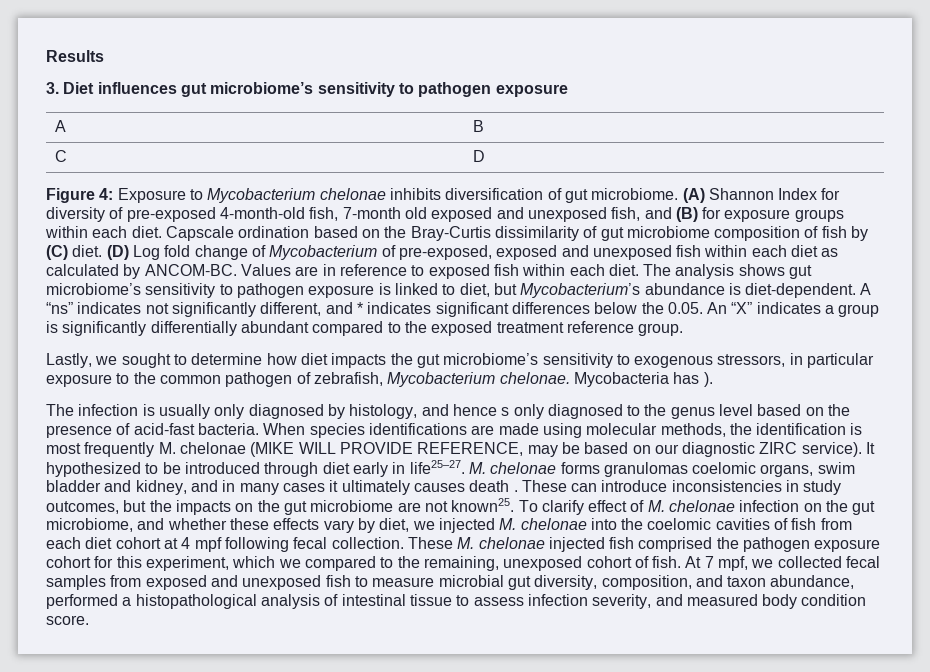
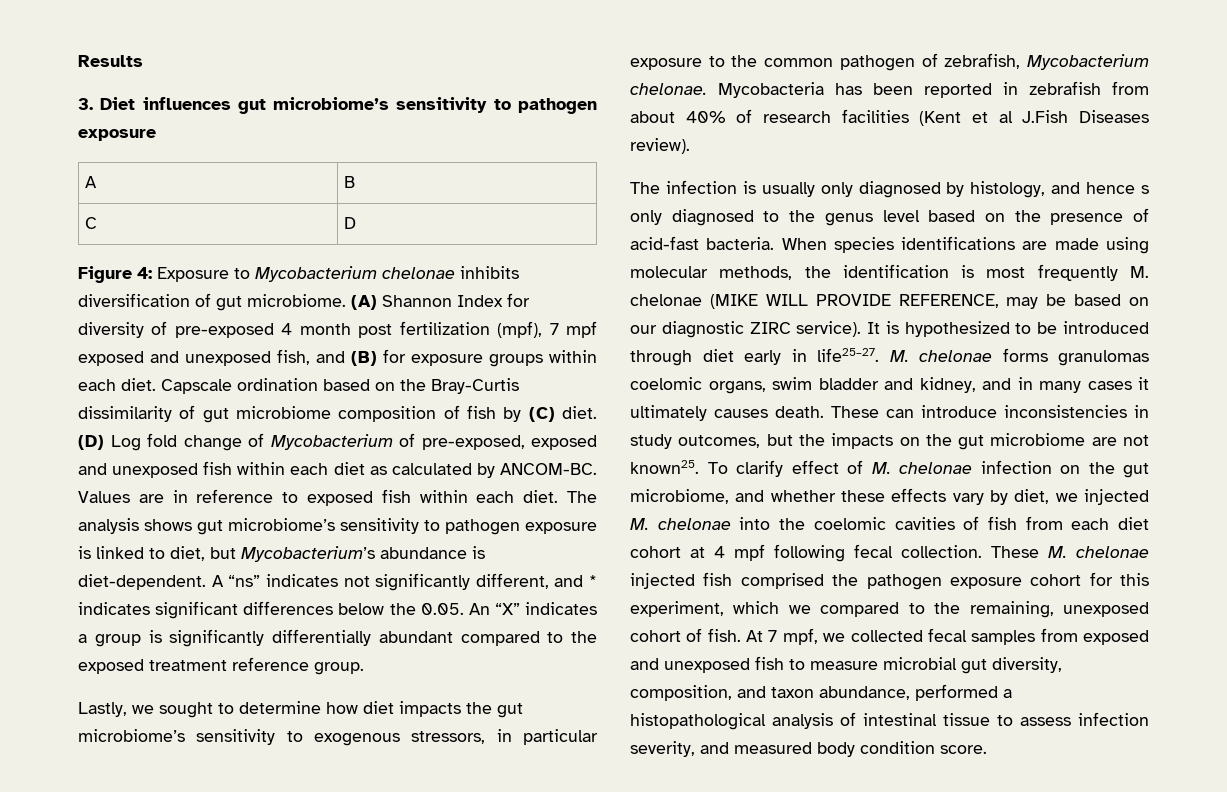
- (A) Shannon Index for diversity of pre-exposed 4-month-old fish, 7-month old exposed and unexposed fish, and (B) for exposure groups within each diet.
+ (A) Shannon Index for diversity of pre-exposed 4 month post fertilization (mpf), 7 mpf exposed and unexposed fish, and (B) for exposure groups within each diet.
- Mycobacteria has ).
+ Mycobacteria has been reported in zebrafish from about 40% of research facilities (Kent et al J.Fish Diseases review).
- It hypothesized to be introduced through diet early in life25–27.
+ It is hypothesized to be introduced through diet early in life25–27.
- M. chelonae forms granulomas coelomic organs, swim bladder and kidney, and in many cases it ultimately causes death .
+ M. chelonae forms granulomas coelomic organs, swim bladder and kidney, and in many cases it ultimately causes death.

